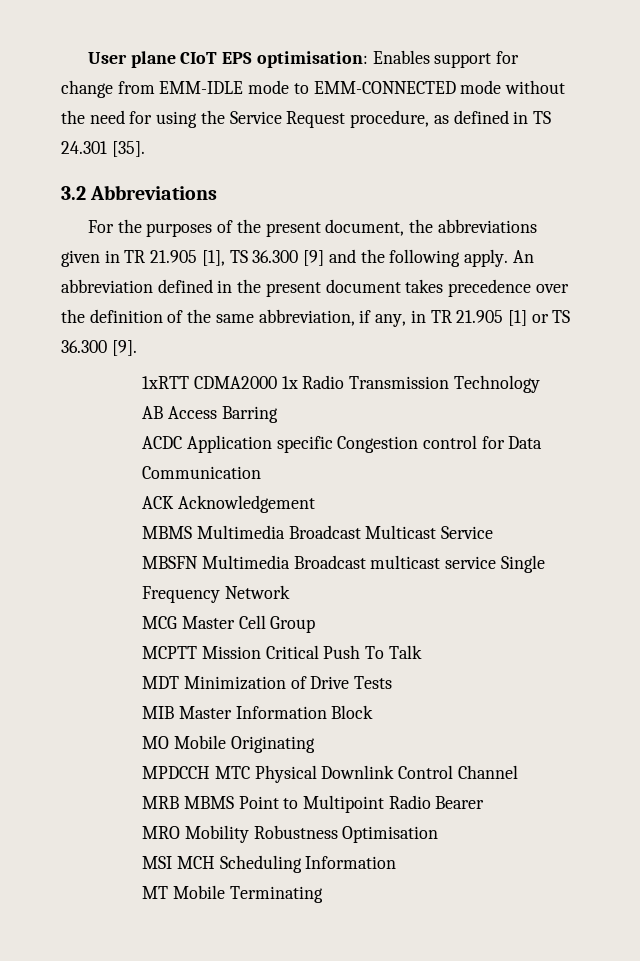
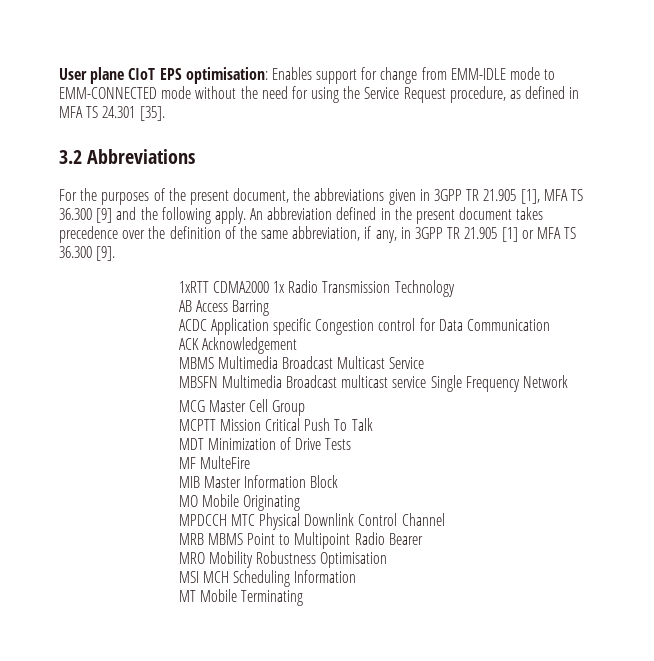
- User plane CIoT EPS optimisation: Enables support for change from EMM-IDLE mode to EMM-CONNECTED mode without the need for using the Service Request procedure, as defined in TS 24.301 [35].
+ User plane CIoT EPS optimisation: Enables support for change from EMM-IDLE mode to EMM-CONNECTED mode without the need for using the Service Request procedure, as defined in MFA TS 24.301 [35].
- For the purposes of the present document, the abbreviations given in TR 21.905 [1], TS 36.300 [9] and the following apply.
+ For the purposes of the present document, the abbreviations given in 3GPP TR 21.905 [1], MFA TS 36.300 [9] and the following apply.
- An abbreviation defined in the present document takes precedence over the definition of the same abbreviation, if any, in TR 21.905 [1] or TS 36.300 [9].
+ An abbreviation defined in the present document takes precedence over the definition of the same abbreviation, if any, in 3GPP TR 21.905 [1] or MFA TS 36.300 [9].
+ MF MulteFire

